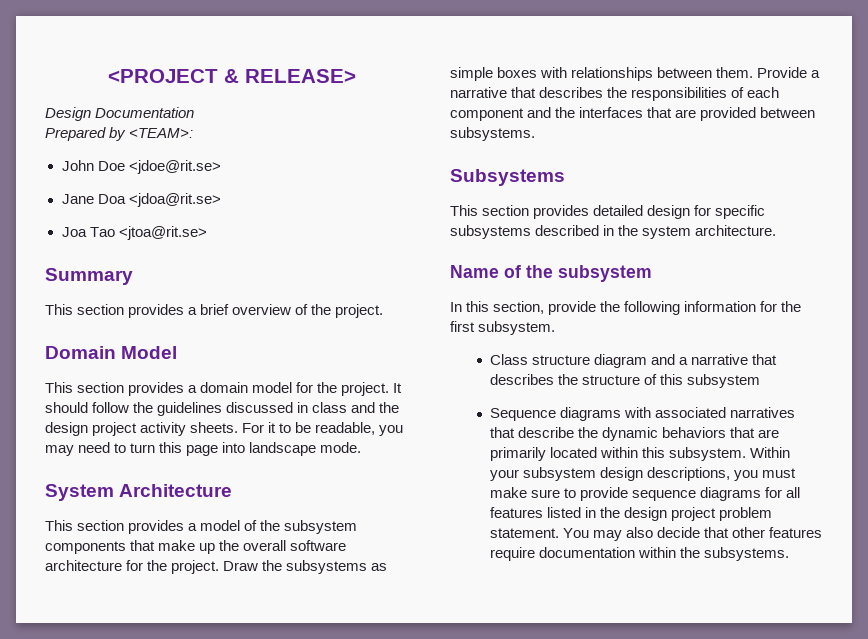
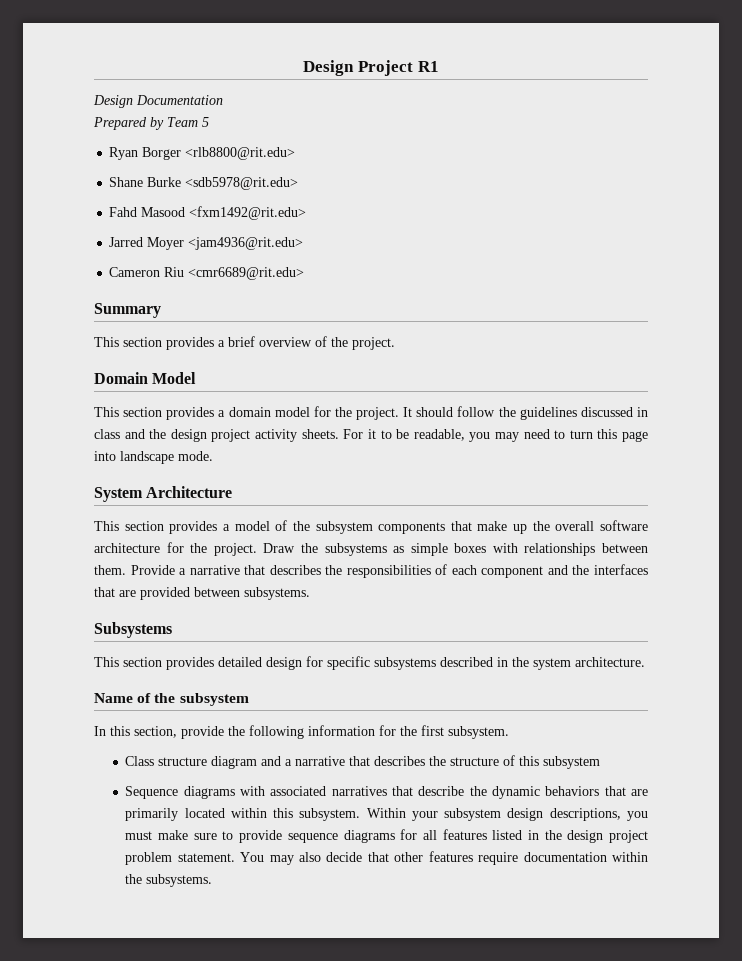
- <PROJECT & RELEASE>
+ Design Project R1
- Prepared by <TEAM>:
- John Doe <jdoe@rit.se>
- Jane Doa <jdoa@rit.se>
- Joa Tao <jtoa@rit.se>
+ Prepared by Team 5
+ Ryan Borger <rlb8800@rit.edu>
+ Shane Burke <sdb5978@rit.edu>
+ Fahd Masood <fxm1492@rit.edu>
+ Jarred Moyer <jam4936@rit.edu>
+ Cameron Riu <cmr6689@rit.edu>

